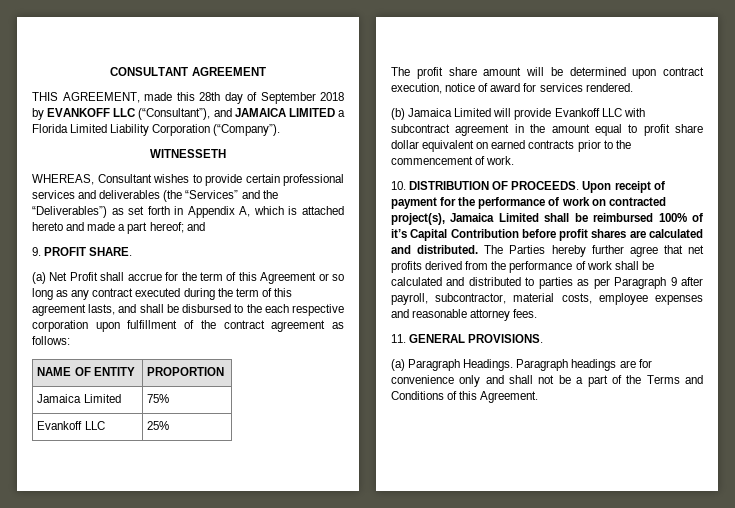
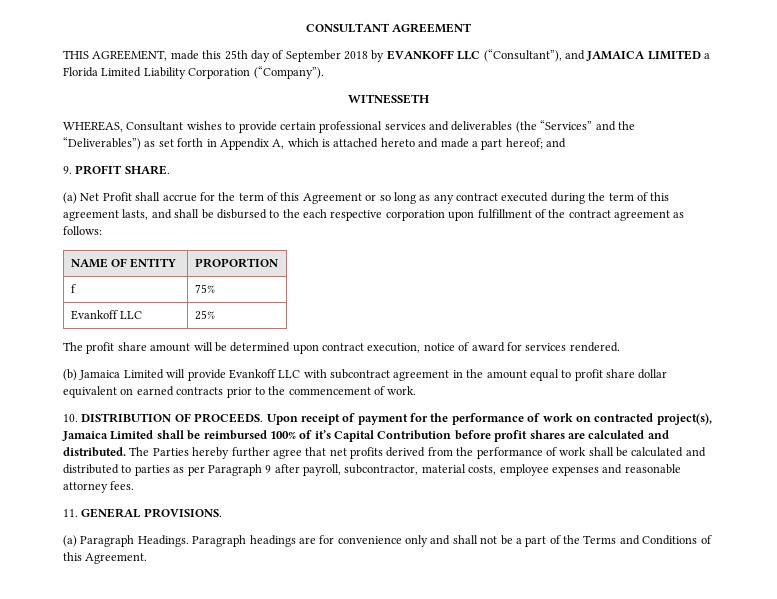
- THIS AGREEMENT, made this 28th day of September 2018 by EVANKOFF LLC (“Consultant”), and JAMAICA LIMITED a Florida Limited Liability Corporation (“Company”).
+ THIS AGREEMENT, made this 25th day of September 2018 by EVANKOFF LLC (“Consultant”), and JAMAICA LIMITED a Florida Limited Liability Corporation (“Company”).
- Jamaica Limited | 75%
+ f | 75%

